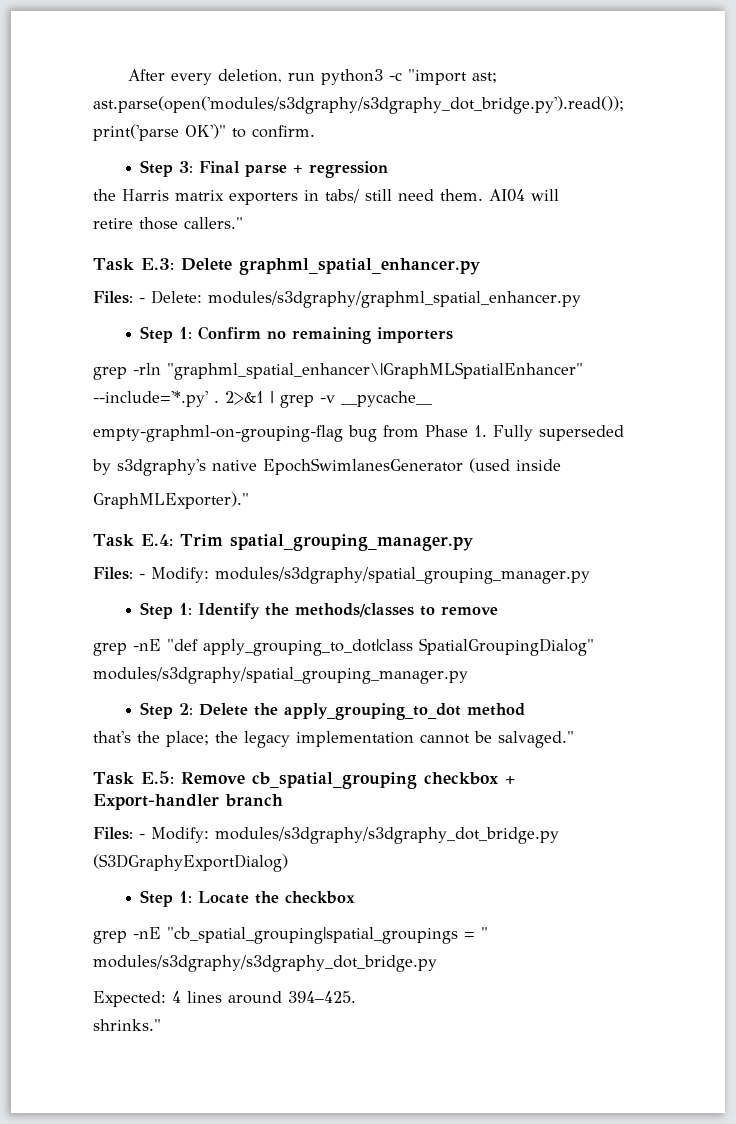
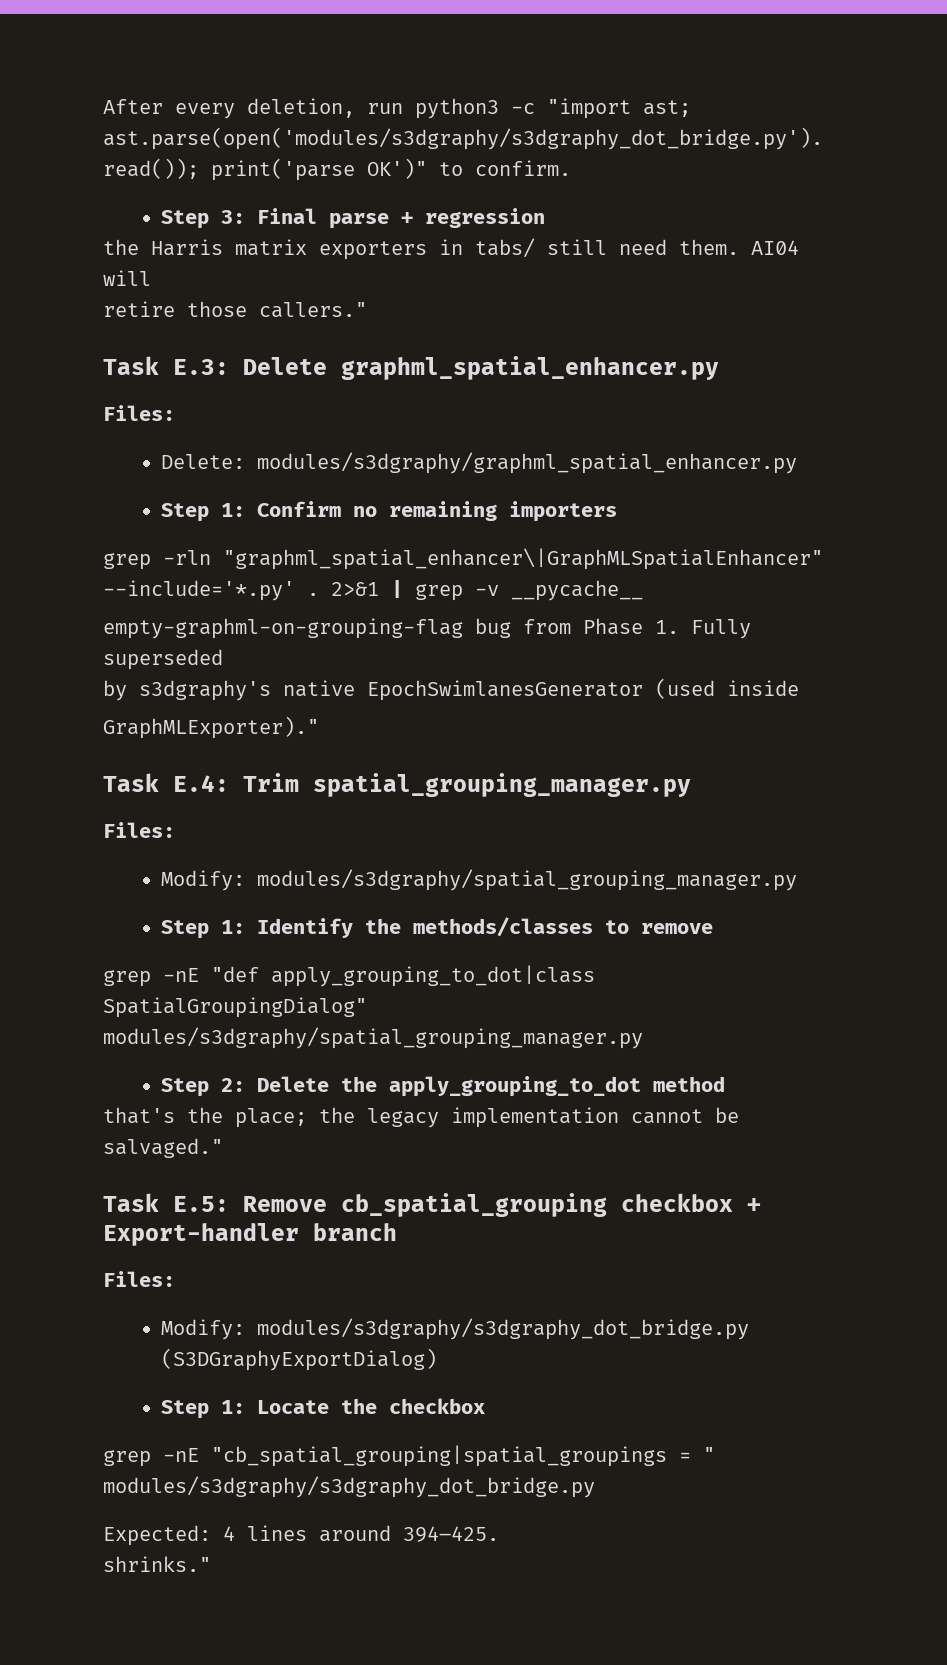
  Task E.3: Delete graphml_spatial_enhancer.py
- Files: - Delete: modules/s3dgraphy/graphml_spatial_enhancer.py
+ Files:
+ Delete: modules/s3dgraphy/graphml_spatial_enhancer.py
  Task E.4: Trim spatial_grouping_manager.py
- Files: - Modify: modules/s3dgraphy/spatial_grouping_manager.py
+ Files:
+ Modify: modules/s3dgraphy/spatial_grouping_manager.py
  Task E.5: Remove cb_spatial_grouping checkbox + Export-handler branch
- Files: - Modify: modules/s3dgraphy/s3dgraphy_dot_bridge.py (S3DGraphyExportDialog)
+ Files:
+ Modify: modules/s3dgraphy/s3dgraphy_dot_bridge.py (S3DGraphyExportDialog)

